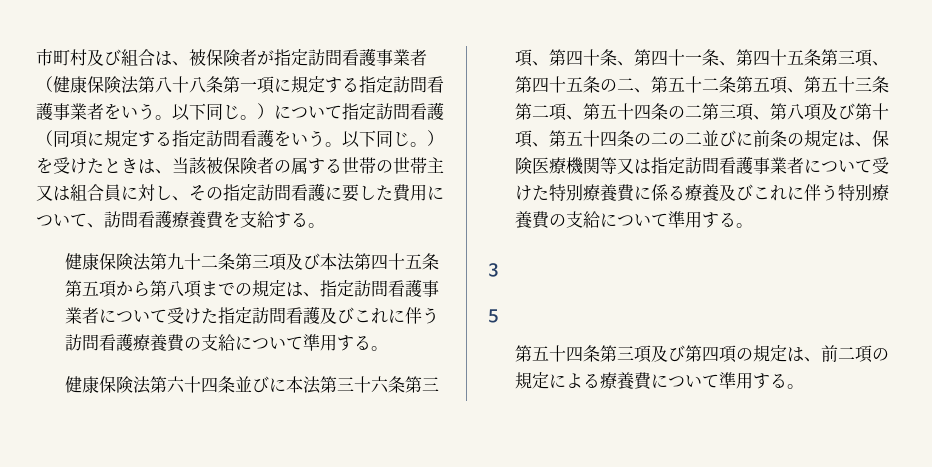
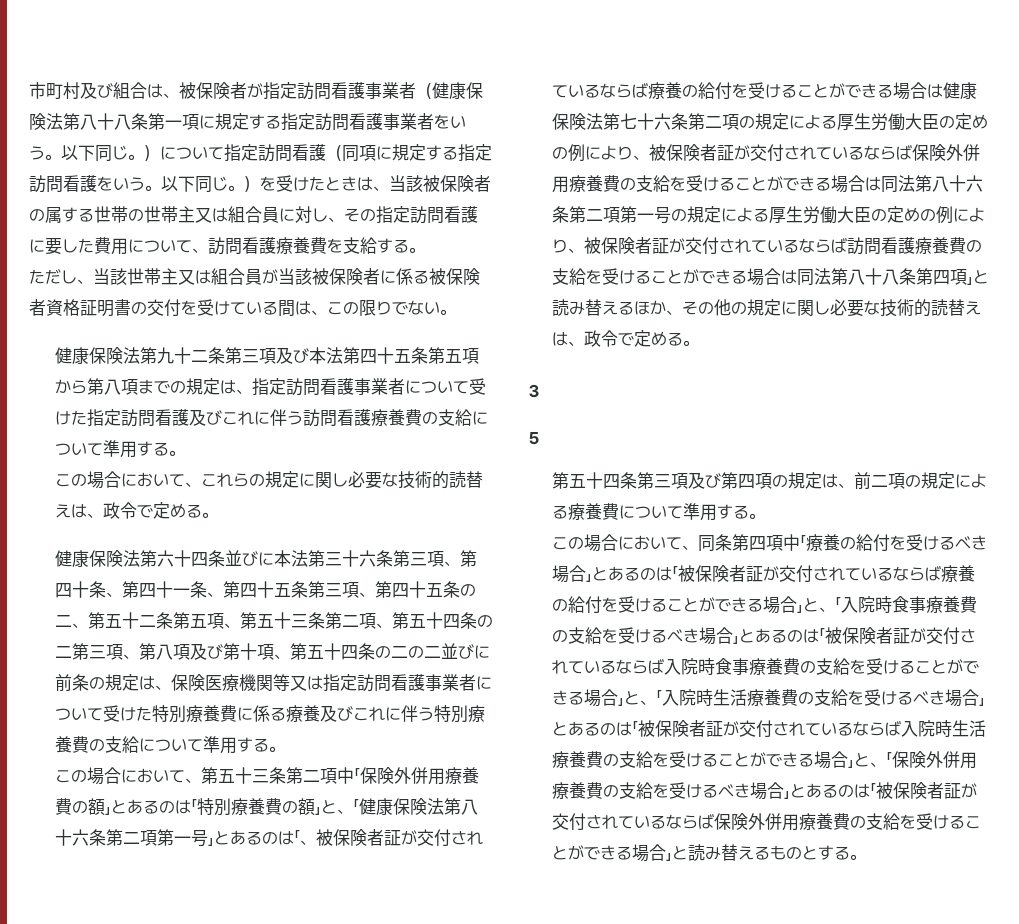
+ ただし、当該世帯主又は組合員が当該被保険者に係る被保険者資格証明書の交付を受けている間は、この限りでない。
+ この場合において、これらの規定に関し必要な技術的読替えは、政令で定める。
+ この場合において、第五十三条第二項中「保険外併用療養費の額」とあるのは「特別療養費の額」と、「健康保険法第八十六条第二項第一号」とあるのは「、被保険者証が交付されているならば療養の給付を受けることができる場合は健康保険法第七十六条第二項の規定による厚生労働大臣の定めの例により、被保険者証が交付されているならば保険外併用療養費の支給を受けることができる場合は同法第八十六条第二項第一号の規定による厚生労働大臣の定めの例により、被保険者証が交付されているならば訪問看護療養費の支給を受けることができる場合は同法第八十八条第四項」と読み替えるほか、その他の規定に関し必要な技術的読替えは、政令で定める。
+ この場合において、同条第四項中「療養の給付を受けるべき場合」とあるのは「被保険者証が交付されているならば療養の給付を受けることができる場合」と、「入院時食事療養費の支給を受けるべき場合」とあるのは「被保険者証が交付されているならば入院時食事療養費の支給を受けることができる場合」と、「入院時生活療養費の支給を受けるべき場合」とあるのは「被保険者証が交付されているならば入院時生活療養費の支給を受けることができる場合」と、「保険外併用療養費の支給を受けるべき場合」とあるのは「被保険者証が交付されているならば保険外併用療養費の支給を受けることができる場合」と読み替えるものとする。

